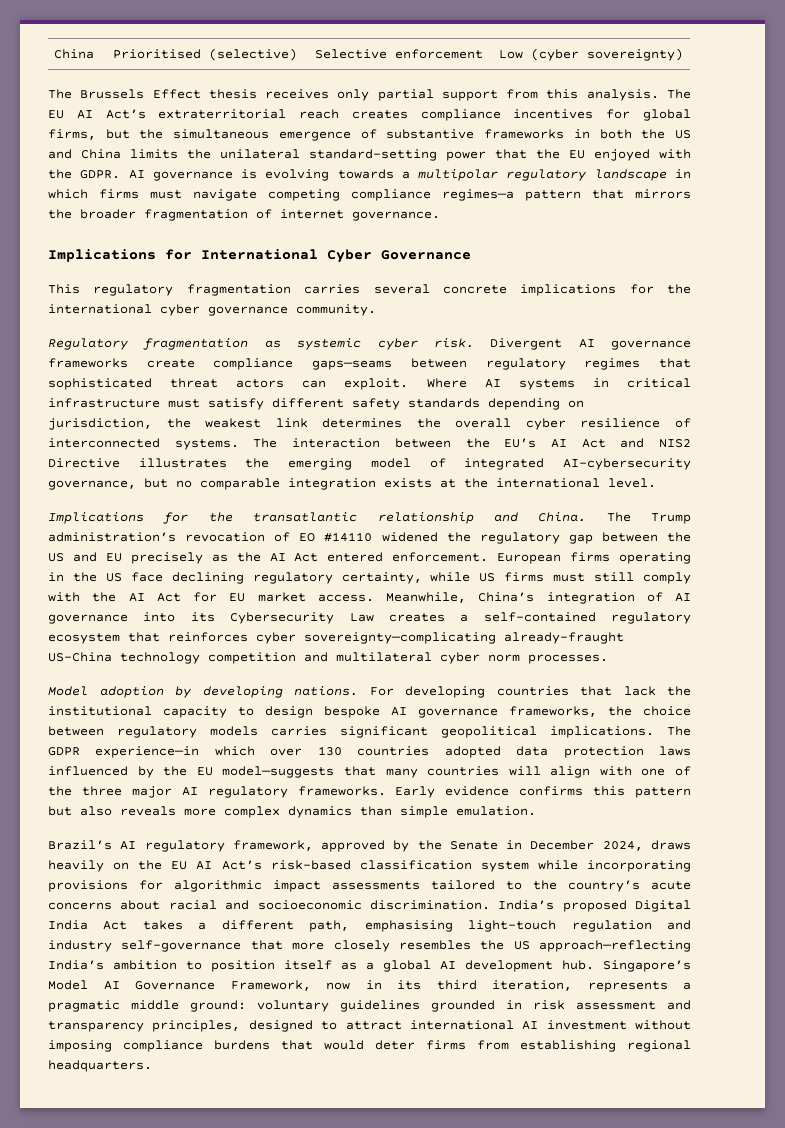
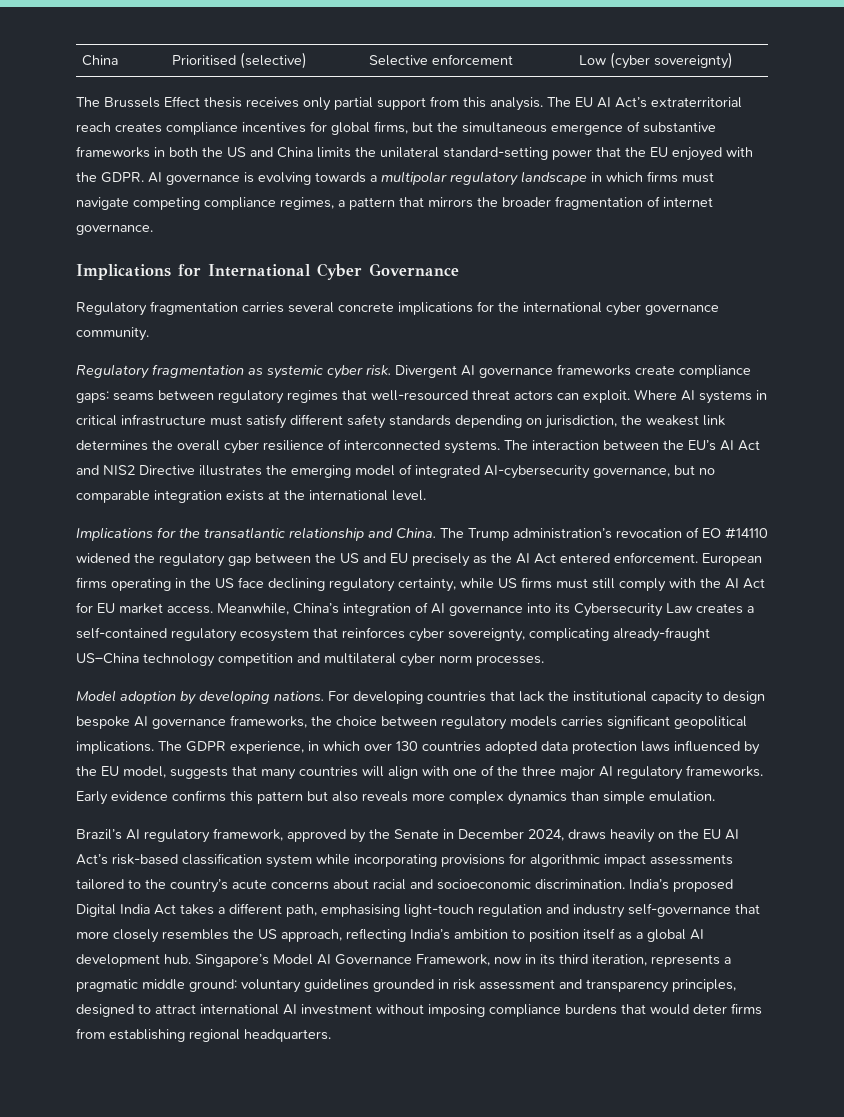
- AI governance is evolving towards a multipolar regulatory landscape in which firms must navigate competing compliance regimes—a pattern that mirrors the broader fragmentation of internet governance.
+ AI governance is evolving towards a multipolar regulatory landscape in which firms must navigate competing compliance regimes, a pattern that mirrors the broader fragmentation of internet governance.
- This regulatory fragmentation carries several concrete implications for the international cyber governance community.
+ Regulatory fragmentation carries several concrete implications for the international cyber governance community.
- Divergent AI governance frameworks create compliance gaps—seams between regulatory regimes that sophisticated threat actors can exploit.
+ Divergent AI governance frameworks create compliance gaps: seams between regulatory regimes that well-resourced threat actors can exploit.
- Meanwhile, China’s integration of AI governance into its Cybersecurity Law creates a self-contained regulatory ecosystem that reinforces cyber sovereignty—complicating already-fraught US–China technology competition and multilateral cyber norm processes.
+ Meanwhile, China’s integration of AI governance into its Cybersecurity Law creates a self-contained regulatory ecosystem that reinforces cyber sovereignty, complicating already-fraught US–China technology competition and multilateral cyber norm processes.
- The GDPR experience—in which over 130 countries adopted data protection laws influenced by the EU model—suggests that many countries will align with one of the three major AI regulatory frameworks.
+ The GDPR experience, in which over 130 countries adopted data protection laws influenced by the EU model, suggests that many countries will align with one of the three major AI regulatory frameworks.
- India’s proposed Digital India Act takes a different path, emphasising light-touch regulation and industry self-governance that more closely resembles the US approach—reflecting India’s ambition to position itself as a global AI development hub.
+ India’s proposed Digital India Act takes a different path, emphasising light-touch regulation and industry self-governance that more closely resembles the US approach, reflecting India’s ambition to position itself as a global AI development hub.

